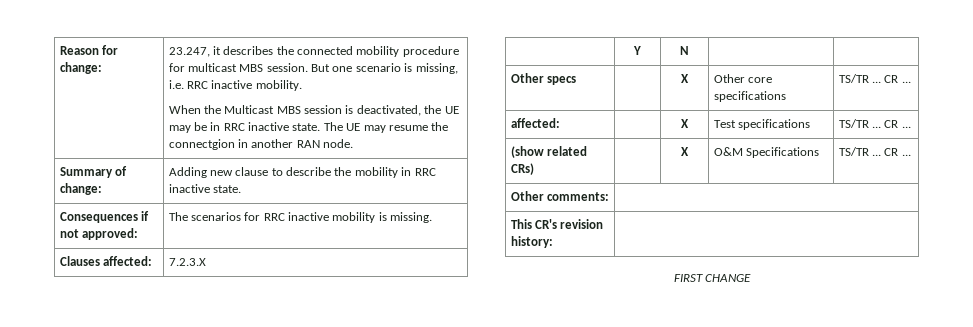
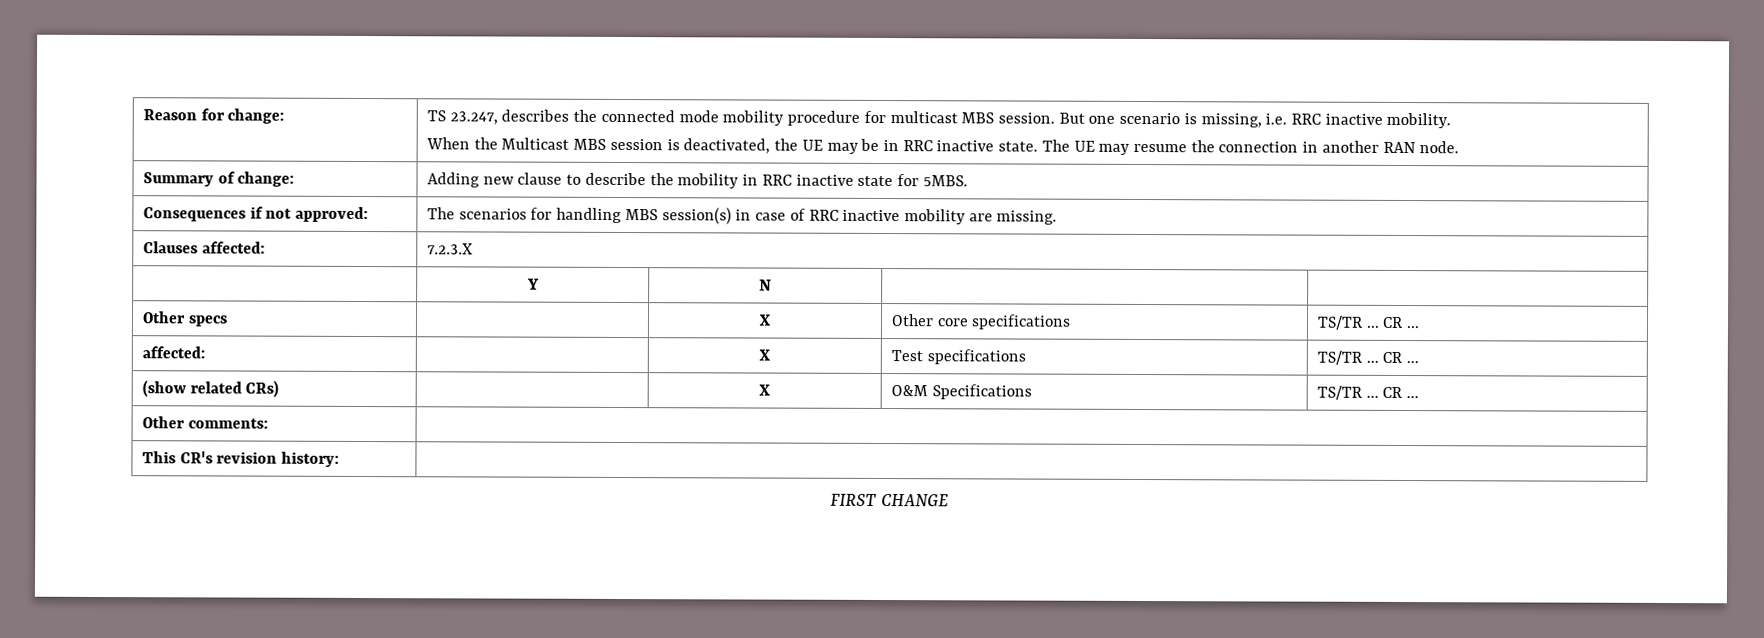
- 23.247, it describes the connected mobility procedure for multicast MBS session.
+ TS 23.247, describes the connected mode mobility procedure for multicast MBS session.
- The UE may resume the connectgion in another RAN node.
+ The UE may resume the connection in another RAN node.
- Summary of change: | Adding new clause to describe the mobility in RRC inactive state.
+ Summary of change: | Adding new clause to describe the mobility in RRC inactive state for 5MBS.
- Consequences if not approved: | The scenarios for RRC inactive mobility is missing.
+ Consequences if not approved: | The scenarios for handling MBS session(s) in case of RRC inactive mobility are missing.

